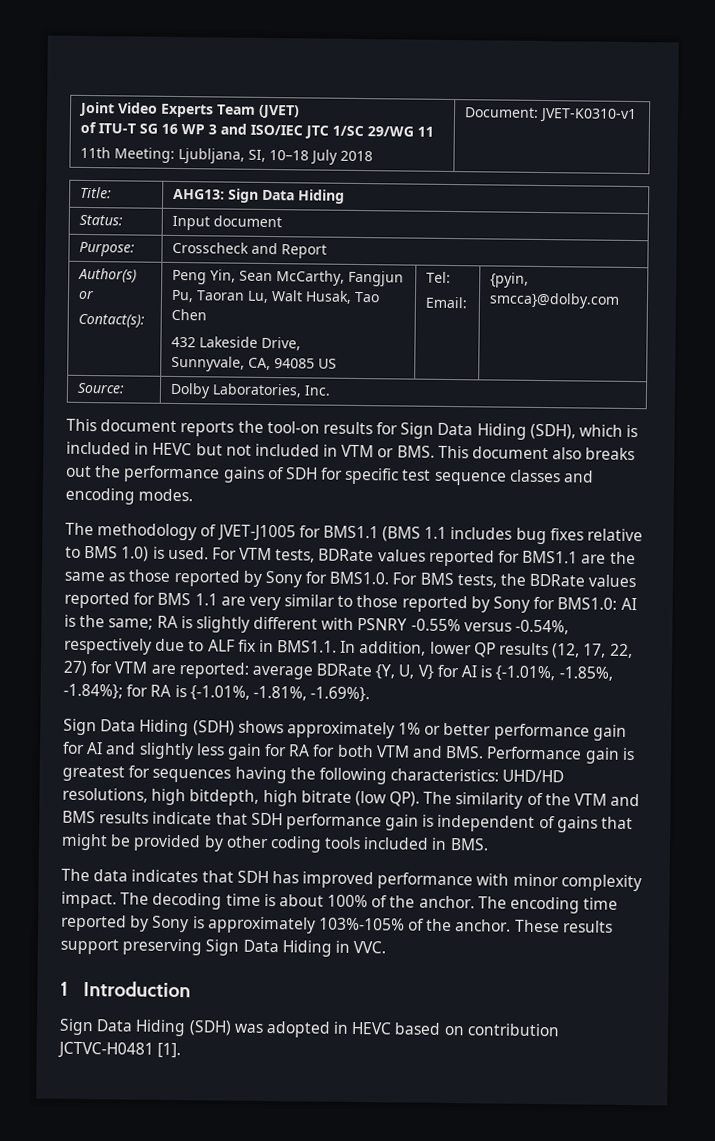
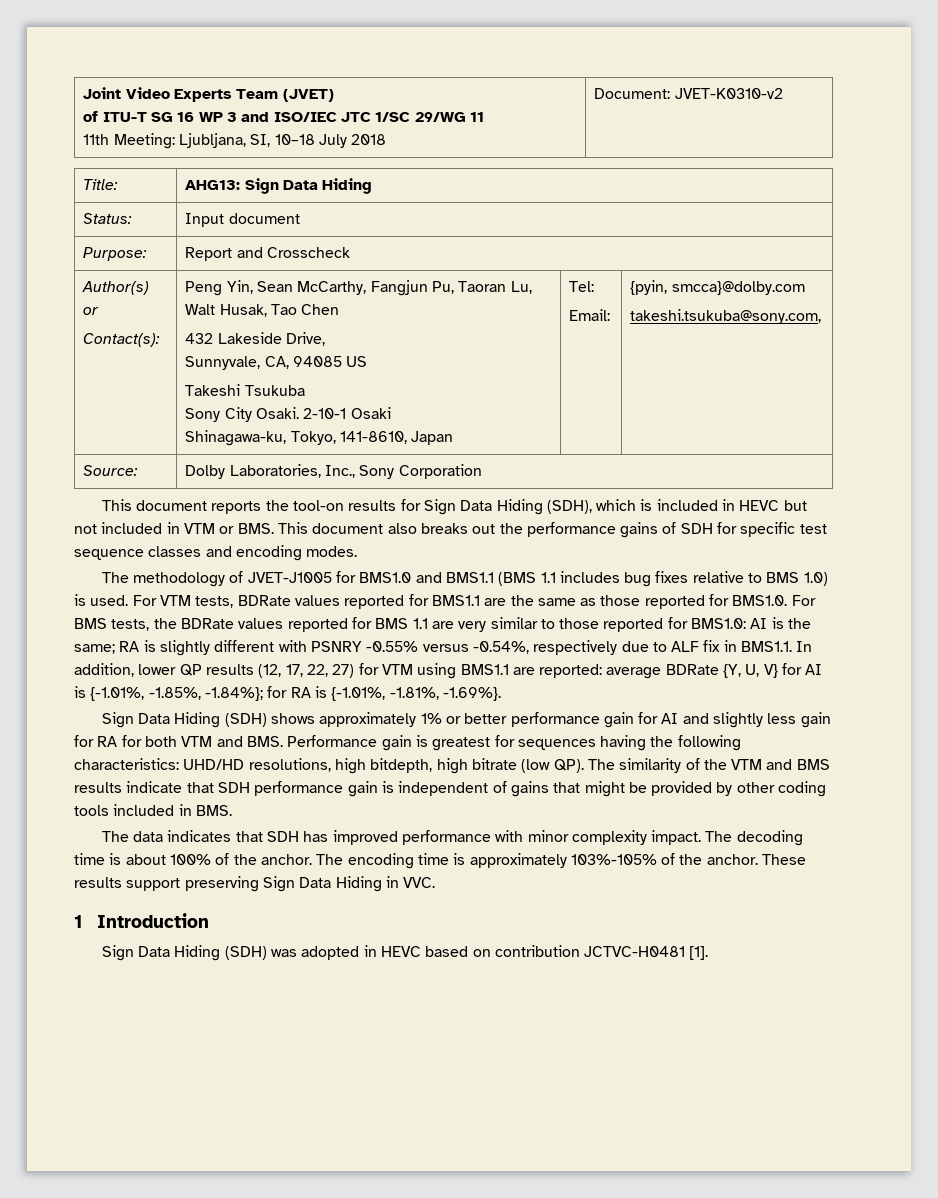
  Joint Video Experts Team (JVET)
  of ITU-T SG 16 WP 3 and ISO/IEC JTC 1/SC 29/WG 11
- 11th Meeting: Ljubljana, SI, 10–18 July 2018 | Document: JVET-K0310-v1
+ 11th Meeting: Ljubljana, SI, 10–18 July 2018 | Document: JVET-K0310-v2
- Purpose: | Crosscheck and Report
+ Purpose: | Report and Crosscheck
  Author(s) or
  Contact(s): | Peng Yin, Sean McCarthy, Fangjun Pu, Taoran Lu, Walt Husak, Tao Chen
  432 Lakeside Drive,
- Sunnyvale, CA, 94085 US | Tel:
+ Sunnyvale, CA, 94085 US
+ Takeshi Tsukuba
+ Sony City Osaki. 2-10-1 Osaki
+ Shinagawa-ku, Tokyo, 141-8610, Japan | Tel:
  Email: | {pyin, smcca}@dolby.com
+ takeshi.tsukuba@sony.com,
- Source: | Dolby Laboratories, Inc.
+ Source: | Dolby Laboratories, Inc., Sony Corporation
- The methodology of JVET-J1005 for BMS1.1 (BMS 1.1 includes bug fixes relative to BMS 1.0) is used.
+ The methodology of JVET-J1005 for BMS1.0 and BMS1.1 (BMS 1.1 includes bug fixes relative to BMS 1.0) is used.
- For VTM tests, BDRate values reported for BMS1.1 are the same as those reported by Sony for BMS1.0. For BMS tests, the BDRate values reported for BMS 1.1 are very similar to those reported by Sony for BMS1.0:
+ For VTM tests, BDRate values reported for BMS1.1 are the same as those reported for BMS1.0. For BMS tests, the BDRate values reported for BMS 1.1 are very similar to those reported for BMS1.0:
- RA is slightly different with PSNRY -0.55% versus -0.54%, respectively due to ALF fix in BMS1.1. In addition, lower QP results (12, 17, 22, 27) for VTM are reported:
+ RA is slightly different with PSNRY -0.55% versus -0.54%, respectively due to ALF fix in BMS1.1. In addition, lower QP results (12, 17, 22, 27) for VTM using BMS1.1 are reported:
- The encoding time reported by Sony is approximately 103%-105% of the anchor.
+ The encoding time is approximately 103%-105% of the anchor.

